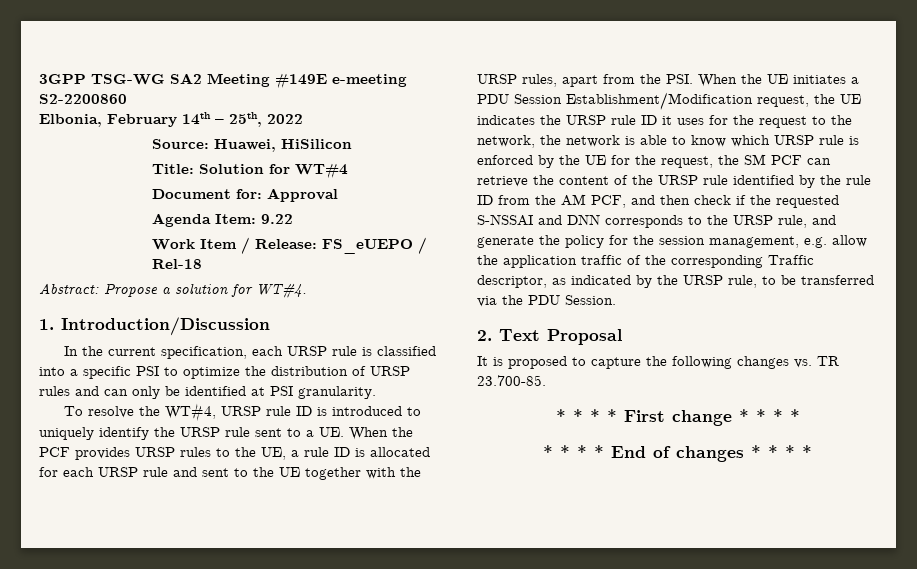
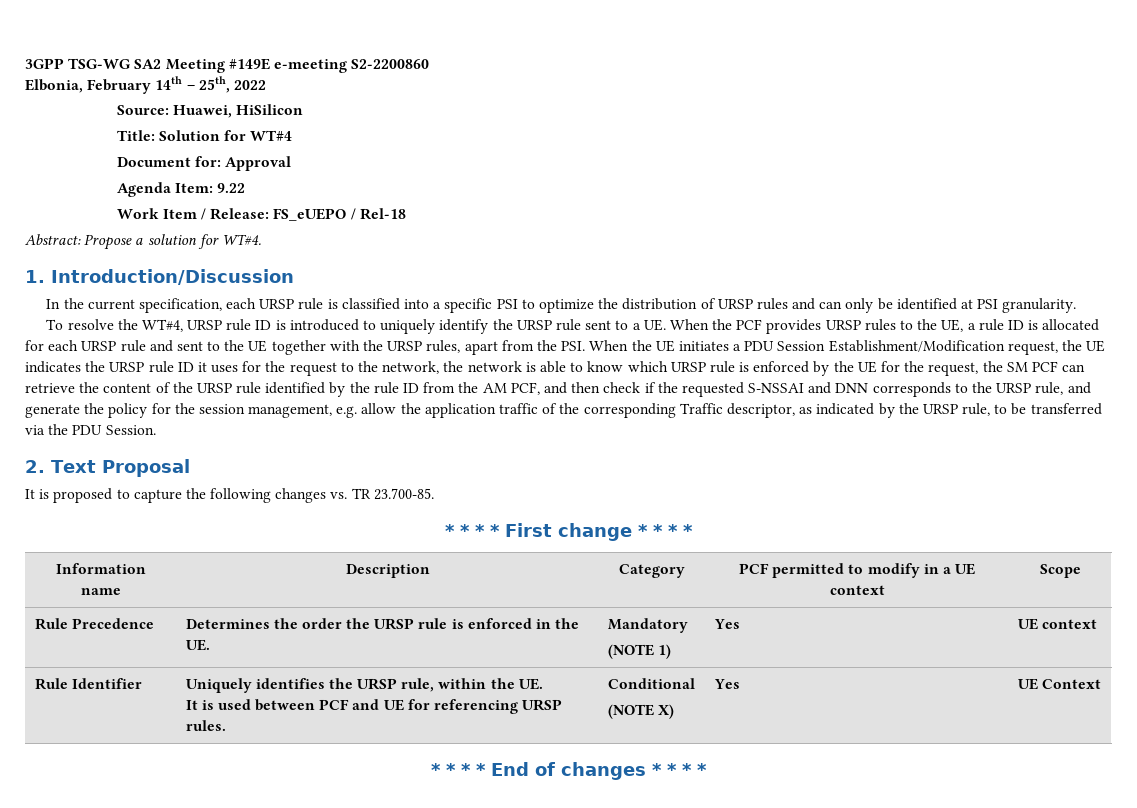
+ Information name | Description | Category | PCF permitted to modify in a UE context | Scope
+ Rule Precedence | Determines the order the URSP rule is enforced in the UE. | Mandatory
+ (NOTE 1) | Yes | UE context
+ Rule Identifier | Uniquely identifies the URSP rule, within the UE.
+ It is used between PCF and UE for referencing URSP rules. | Conditional
+ (NOTE X) | Yes | UE Context

